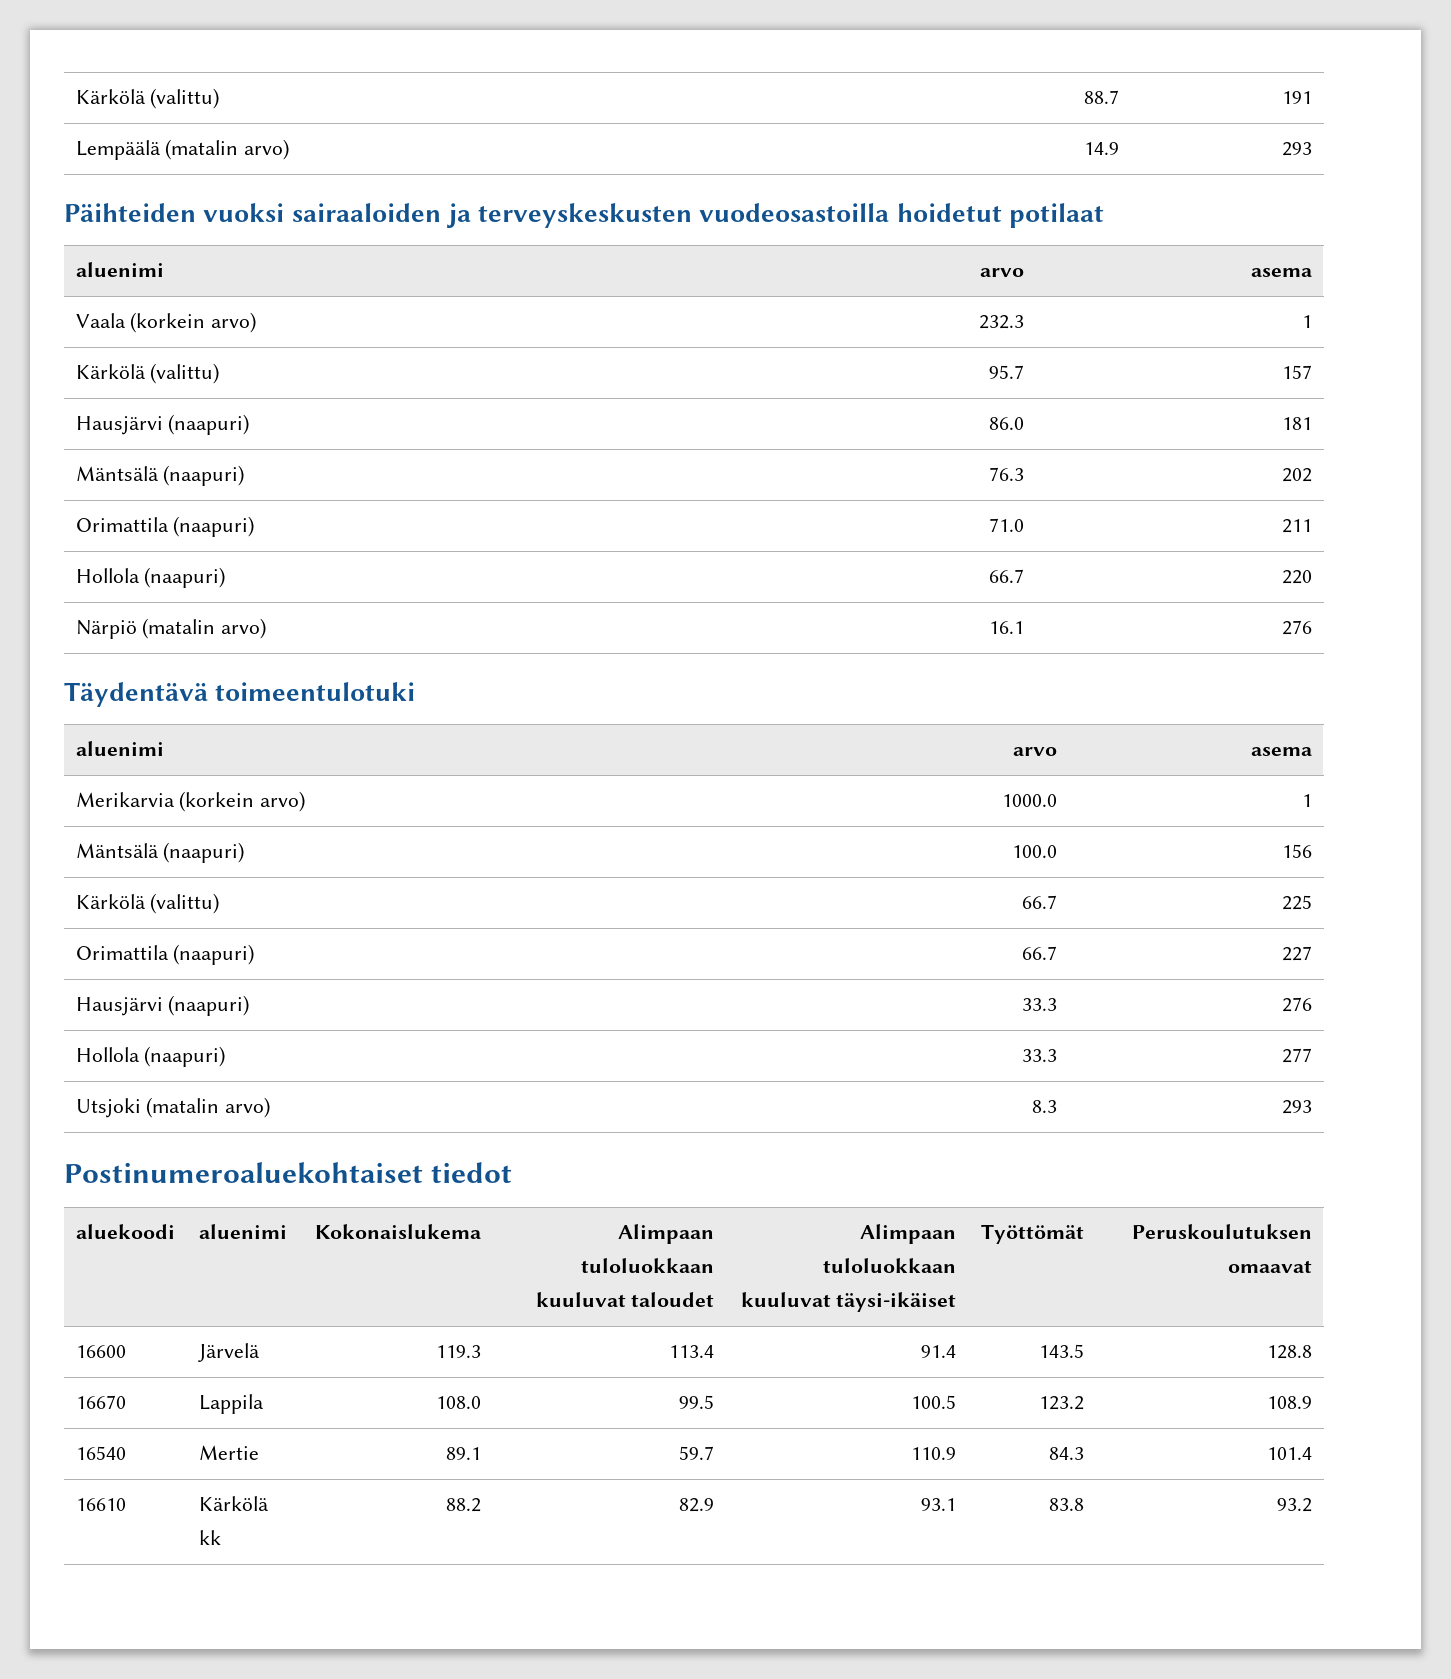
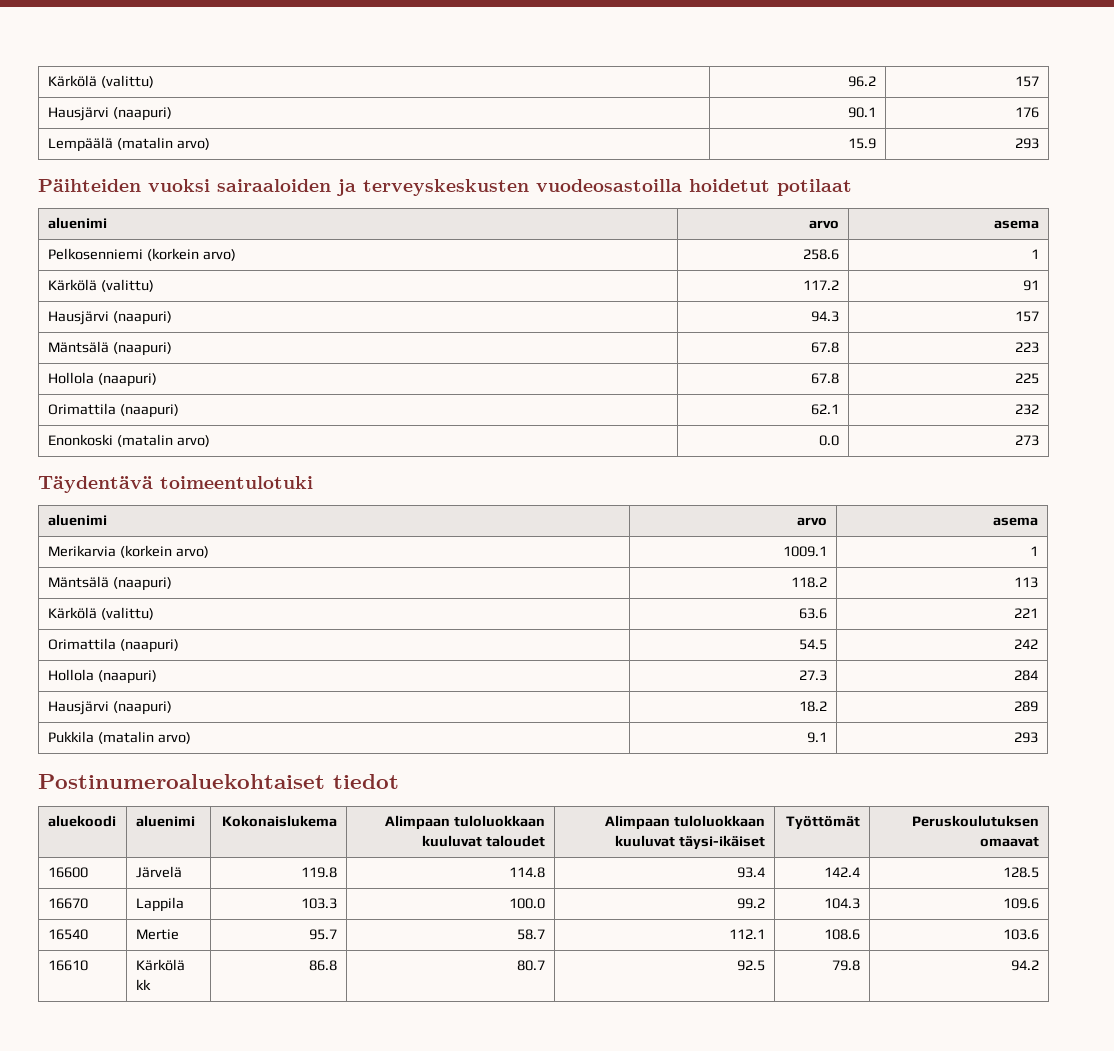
- Kärkölä (valittu) | 88.7 | 191
+ Kärkölä (valittu) | 96.2 | 157
+ Hausjärvi (naapuri) | 90.1 | 176
- Lempäälä (matalin arvo) | 14.9 | 293
+ Lempäälä (matalin arvo) | 15.9 | 293
- Vaala (korkein arvo) | 232.3 | 1
+ Pelkosenniemi (korkein arvo) | 258.6 | 1
- Kärkölä (valittu) | 95.7 | 157
- Hausjärvi (naapuri) | 86.0 | 181
- Mäntsälä (naapuri) | 76.3 | 202
- Orimattila (naapuri) | 71.0 | 211
- Hollola (naapuri) | 66.7 | 220
- Närpiö (matalin arvo) | 16.1 | 276
+ Kärkölä (valittu) | 117.2 | 91
+ Hausjärvi (naapuri) | 94.3 | 157
+ Mäntsälä (naapuri) | 67.8 | 223
+ Hollola (naapuri) | 67.8 | 225
+ Orimattila (naapuri) | 62.1 | 232
+ Enonkoski (matalin arvo) | 0.0 | 273
- Merikarvia (korkein arvo) | 1000.0 | 1
+ Merikarvia (korkein arvo) | 1009.1 | 1
- Mäntsälä (naapuri) | 100.0 | 156
- Kärkölä (valittu) | 66.7 | 225
- Orimattila (naapuri) | 66.7 | 227
- Hausjärvi (naapuri) | 33.3 | 276
- Hollola (naapuri) | 33.3 | 277
- Utsjoki (matalin arvo) | 8.3 | 293
+ Mäntsälä (naapuri) | 118.2 | 113
+ Kärkölä (valittu) | 63.6 | 221
+ Orimattila (naapuri) | 54.5 | 242
+ Hollola (naapuri) | 27.3 | 284
+ Hausjärvi (naapuri) | 18.2 | 289
+ Pukkila (matalin arvo) | 9.1 | 293
- 16600 | Järvelä | 119.3 | 113.4 | 91.4 | 143.5 | 128.8
- 16670 | Lappila | 108.0 | 99.5 | 100.5 | 123.2 | 108.9
- 16540 | Mertie | 89.1 | 59.7 | 110.9 | 84.3 | 101.4
- 16610 | Kärkölä kk | 88.2 | 82.9 | 93.1 | 83.8 | 93.2
+ 16600 | Järvelä | 119.8 | 114.8 | 93.4 | 142.4 | 128.5
+ 16670 | Lappila | 103.3 | 100.0 | 99.2 | 104.3 | 109.6
+ 16540 | Mertie | 95.7 | 58.7 | 112.1 | 108.6 | 103.6
+ 16610 | Kärkölä kk | 86.8 | 80.7 | 92.5 | 79.8 | 94.2

